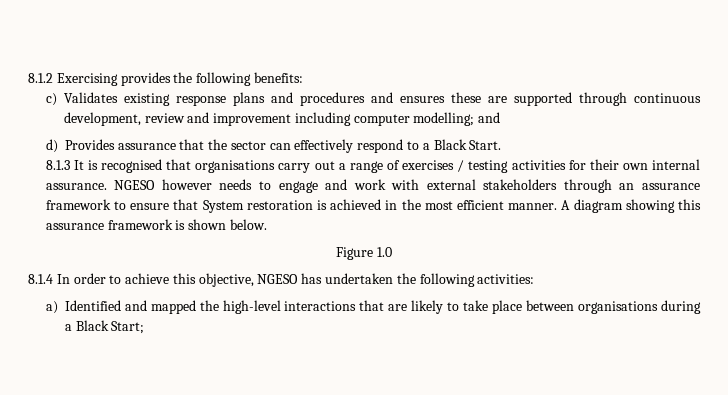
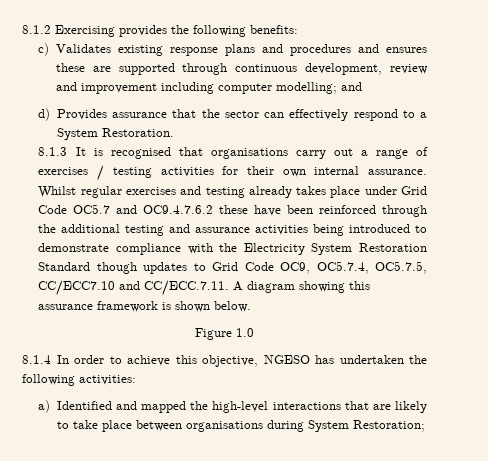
- d) Provides assurance that the sector can effectively respond to a Black Start.
+ d) Provides assurance that the sector can effectively respond to a System Restoration.
- NGESO however needs to engage and work with external stakeholders through an assurance framework to ensure that System restoration is achieved in the most efficient manner. A diagram showing this assurance framework is shown below.
+ Whilst regular exercises and testing already takes place under Grid Code OC5.7 and OC9.4.7.6.2 these have been reinforced through the additional testing and assurance activities being introduced to demonstrate compliance with the Electricity System Restoration Standard though updates to Grid Code OC9, OC5.7.4, OC5.7.5, CC/ECC7.10 and CC/ECC.7.11. A diagram showing this assurance framework is shown below.
- a) Identified and mapped the high-level interactions that are likely to take place between organisations during a Black Start;
+ a) Identified and mapped the high-level interactions that are likely to take place between organisations during System Restoration;

